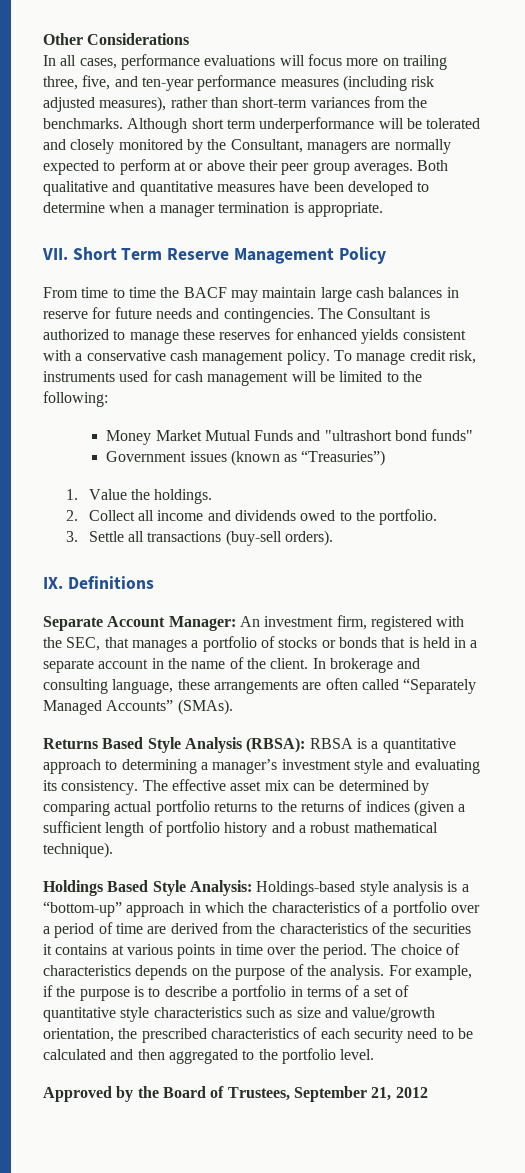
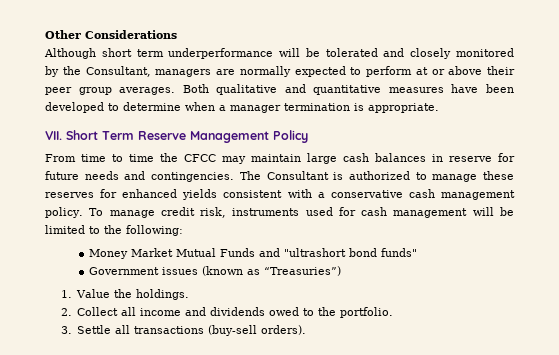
- In all cases, performance evaluations will focus more on trailing three, five, and ten-year performance measures (including risk adjusted measures), rather than short-term variances from the benchmarks.
- From time to time the BACF may maintain large cash balances in reserve for future needs and contingencies.
+ From time to time the CFCC may maintain large cash balances in reserve for future needs and contingencies.
- IX. Definitions
- Separate Account Manager: An investment firm, registered with the SEC, that manages a portfolio of stocks or bonds that is held in a separate account in the name of the client. In brokerage and consulting language, these arrangements are often called “Separately Managed Accounts” (SMAs).
- Returns Based Style Analysis (RBSA): RBSA is a quantitative approach to determining a manager’s investment style and evaluating its consistency. The effective asset mix can be determined by comparing actual portfolio returns to the returns of indices (given a sufficient length of portfolio history and a robust mathematical technique).
- Holdings Based Style Analysis: Holdings-based style analysis is a “bottom-up” approach in which the characteristics of a portfolio over a period of time are derived from the characteristics of the securities it contains at various points in time over the period. The choice of characteristics depends on the purpose of the analysis. For example, if the purpose is to describe a portfolio in terms of a set of quantitative style characteristics such as size and value/growth orientation, the prescribed characteristics of each security need to be calculated and then aggregated to the portfolio level.
- Approved by the Board of Trustees, September 21, 2012

